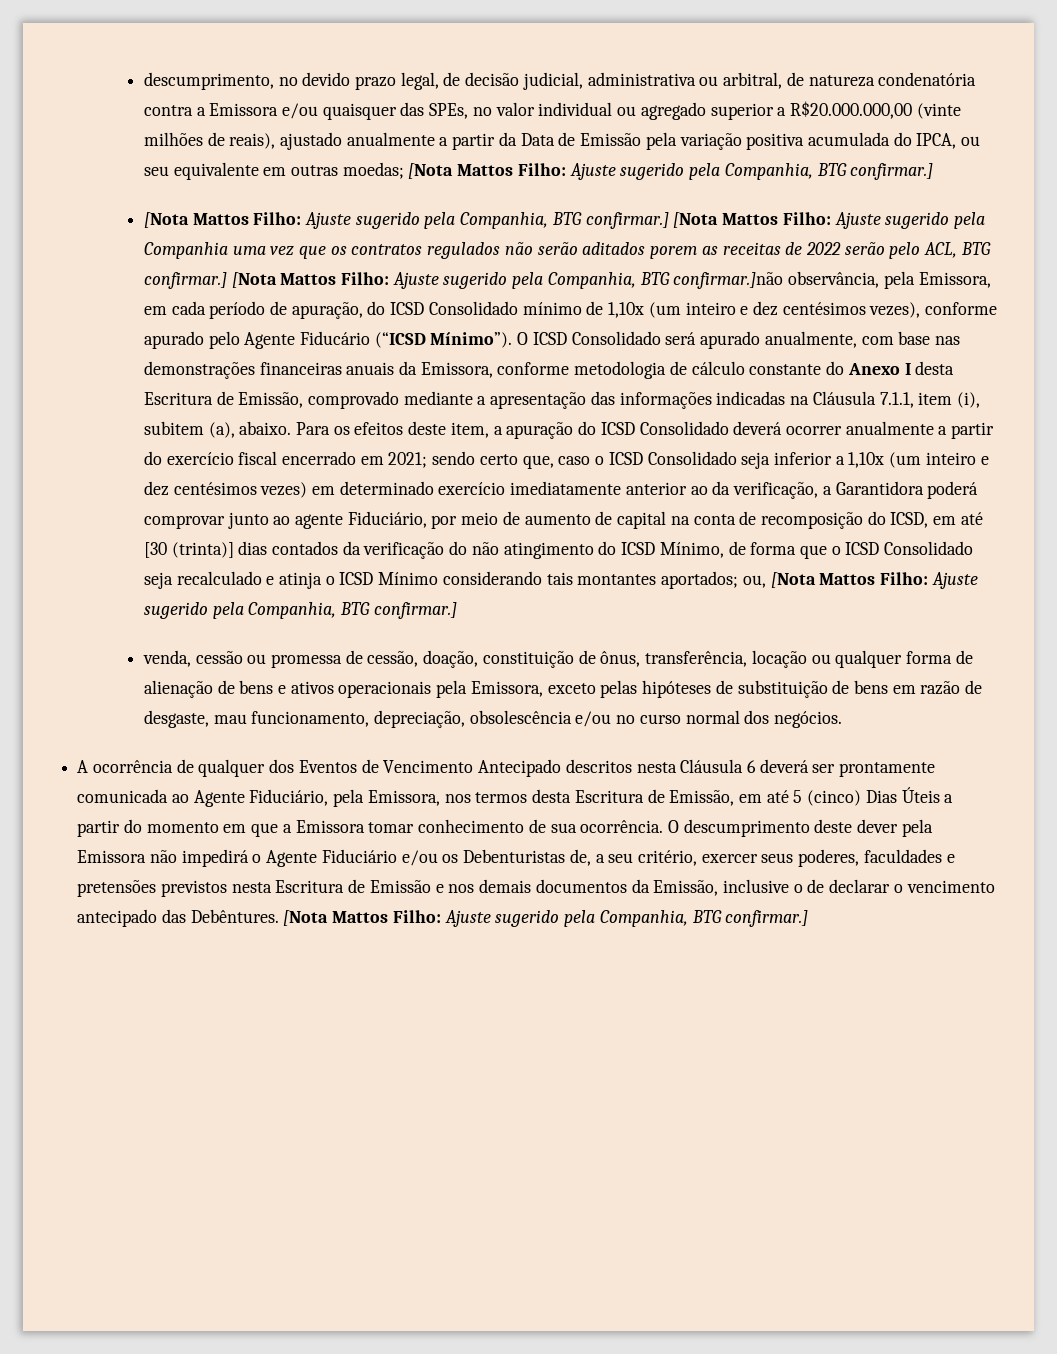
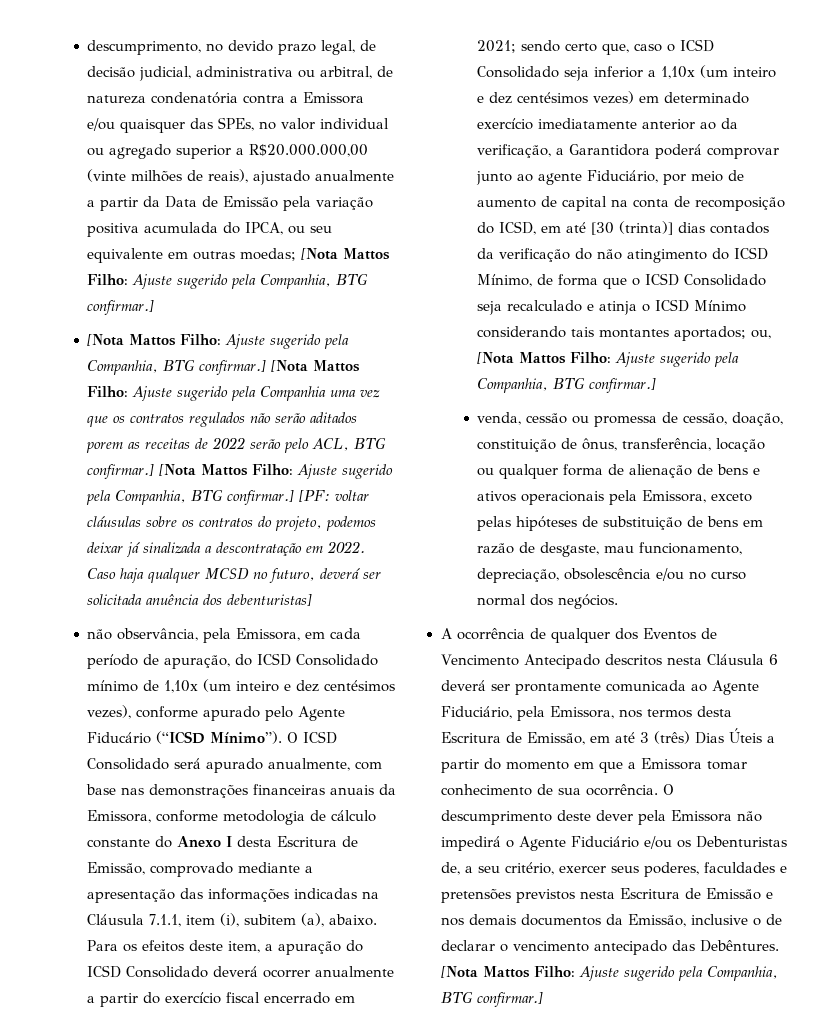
- [Nota Mattos Filho: Ajuste sugerido pela Companhia, BTG confirmar.]não observância, pela Emissora, em cada período de apuração, do ICSD Consolidado mínimo de 1,10x (um inteiro e dez centésimos vezes), conforme apurado pelo Agente Fiducário (“ICSD Mínimo”).
+ [Nota Mattos Filho: Ajuste sugerido pela Companhia, BTG confirmar.] [PF: voltar cláusulas sobre os contratos do projeto, podemos deixar já sinalizada a descontratação em 2022. Caso haja qualquer MCSD no futuro, deverá ser solicitada anuência dos debenturistas]
+ não observância, pela Emissora, em cada período de apuração, do ICSD Consolidado mínimo de 1,10x (um inteiro e dez centésimos vezes), conforme apurado pelo Agente Fiducário (“ICSD Mínimo”).
- A ocorrência de qualquer dos Eventos de Vencimento Antecipado descritos nesta Cláusula 6 deverá ser prontamente comunicada ao Agente Fiduciário, pela Emissora, nos termos desta Escritura de Emissão, em até 5 (cinco) Dias Úteis a partir do momento em que a Emissora tomar conhecimento de sua ocorrência.
+ A ocorrência de qualquer dos Eventos de Vencimento Antecipado descritos nesta Cláusula 6 deverá ser prontamente comunicada ao Agente Fiduciário, pela Emissora, nos termos desta Escritura de Emissão, em até 3 (três) Dias Úteis a partir do momento em que a Emissora tomar conhecimento de sua ocorrência.

